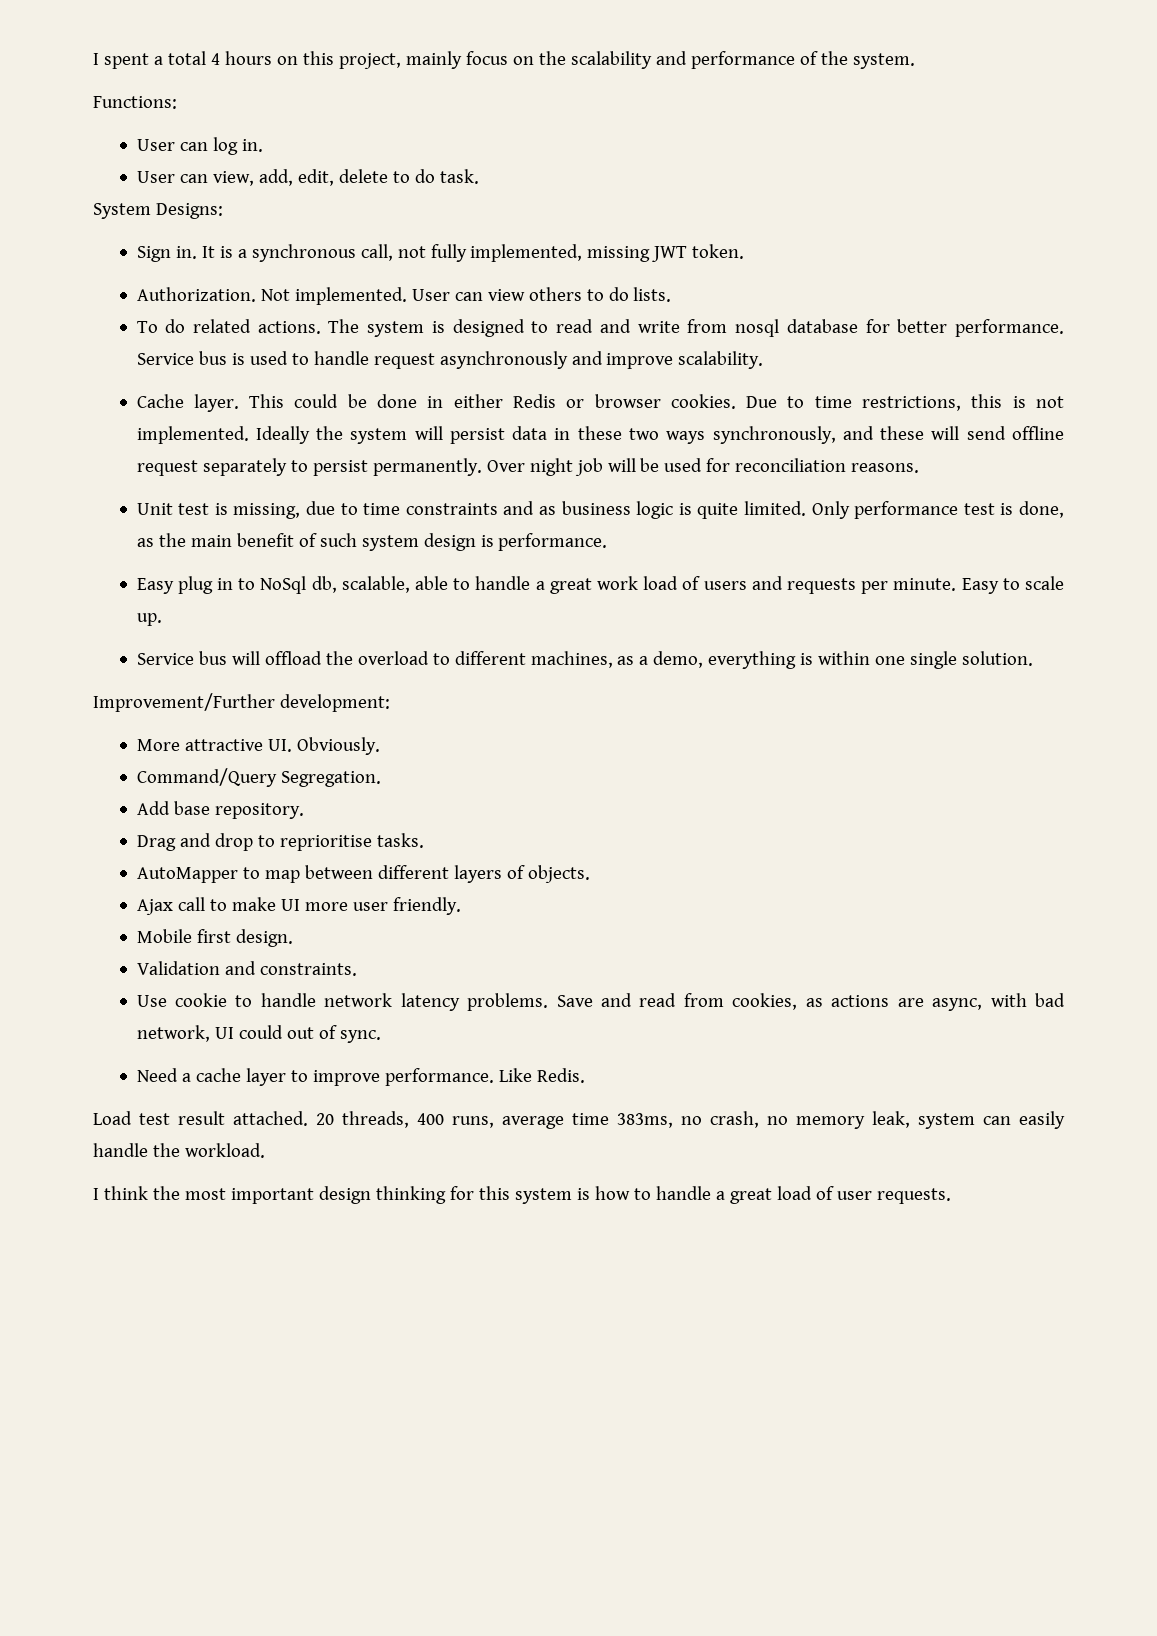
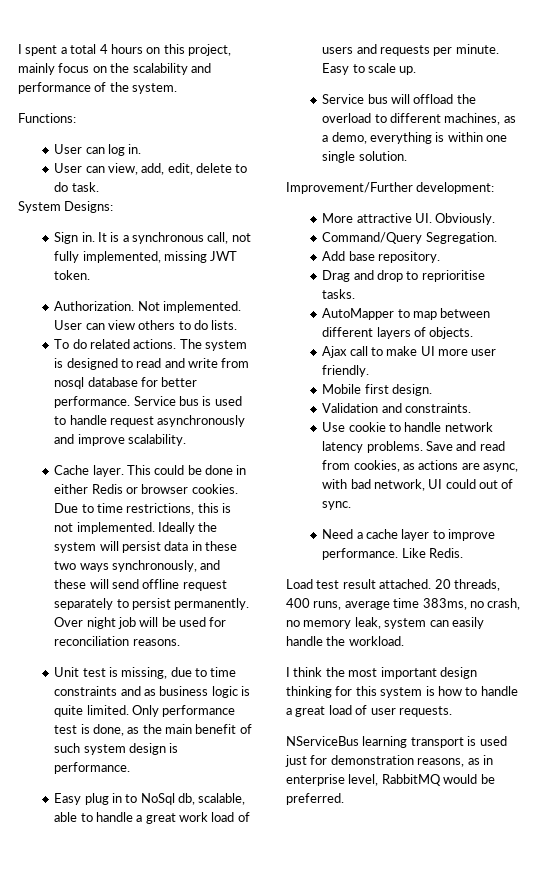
+ NServiceBus learning transport is used just for demonstration reasons, as in enterprise level, RabbitMQ would be preferred.

